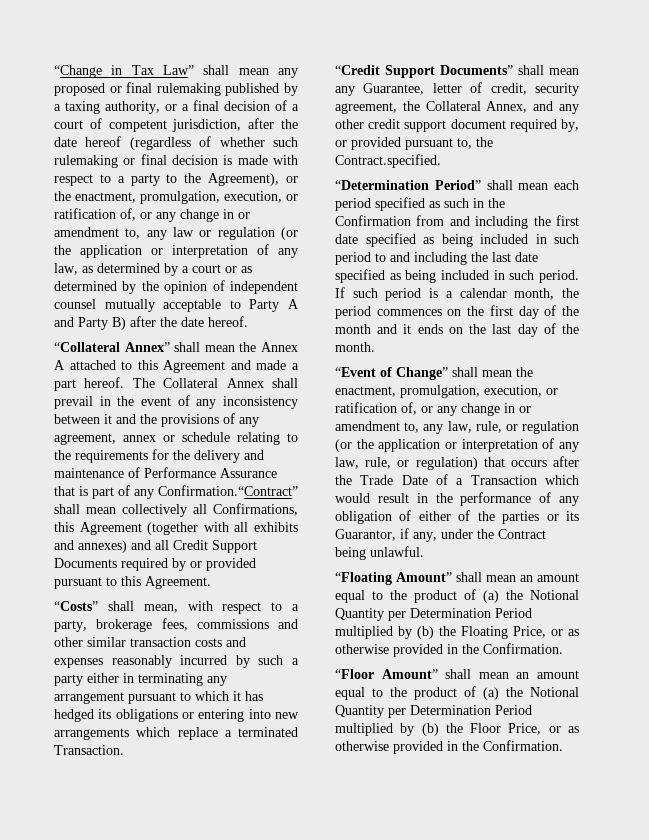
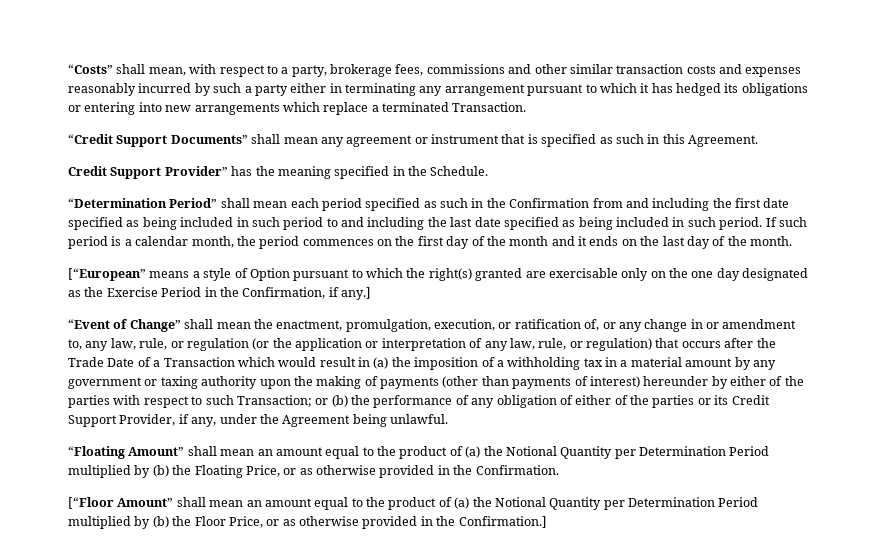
- “Change in Tax Law” shall mean any proposed or final rulemaking published by a taxing authority, or a final decision of a court of competent jurisdiction, after the date hereof (regardless of whether such rulemaking or final decision is made with respect to a party to the Agreement), or the enactment, promulgation, execution, or ratification of, or any change in or amendment to, any law or regulation (or the application or interpretation of any law, as determined by a court or as determined by the opinion of independent counsel mutually acceptable to Party A and Party B) after the date hereof.
- “Collateral Annex” shall mean the Annex A attached to this Agreement and made a part hereof. The Collateral Annex shall prevail in the event of any inconsistency between it and the provisions of any agreement, annex or schedule relating to the requirements for the delivery and maintenance of Performance Assurance that is part of any Confirmation.“Contract” shall mean collectively all Confirmations, this Agreement (together with all exhibits and annexes) and all Credit Support Documents required by or provided pursuant to this Agreement.
- “Credit Support Documents” shall mean any Guarantee, letter of credit, security agreement, the Collateral Annex, and any other credit support document required by, or provided pursuant to, the Contract.specified.
+ “Credit Support Documents” shall mean any agreement or instrument that is specified as such in this Agreement.
+ Credit Support Provider” has the meaning specified in the Schedule.
+ [“European” means a style of Option pursuant to which the right(s) granted are exercisable only on the one day designated as the Exercise Period in the Confirmation, if any.]
- “Event of Change” shall mean the enactment, promulgation, execution, or ratification of, or any change in or amendment to, any law, rule, or regulation (or the application or interpretation of any law, rule, or regulation) that occurs after the Trade Date of a Transaction which would result in the performance of any obligation of either of the parties or its Guarantor, if any, under the Contract being unlawful.
+ “Event of Change” shall mean the enactment, promulgation, execution, or ratification of, or any change in or amendment to, any law, rule, or regulation (or the application or interpretation of any law, rule, or regulation) that occurs after the Trade Date of a Transaction which would result in (a) the imposition of a withholding tax in a material amount by any government or taxing authority upon the making of payments (other than payments of interest) hereunder by either of the parties with respect to such Transaction; or (b) the performance of any obligation of either of the parties or its Credit Support Provider, if any, under the Agreement being unlawful.
- “Floor Amount” shall mean an amount equal to the product of (a) the Notional Quantity per Determination Period multiplied by (b) the Floor Price, or as otherwise provided in the Confirmation.
+ [“Floor Amount” shall mean an amount equal to the product of (a) the Notional Quantity per Determination Period multiplied by (b) the Floor Price, or as otherwise provided in the Confirmation.]

